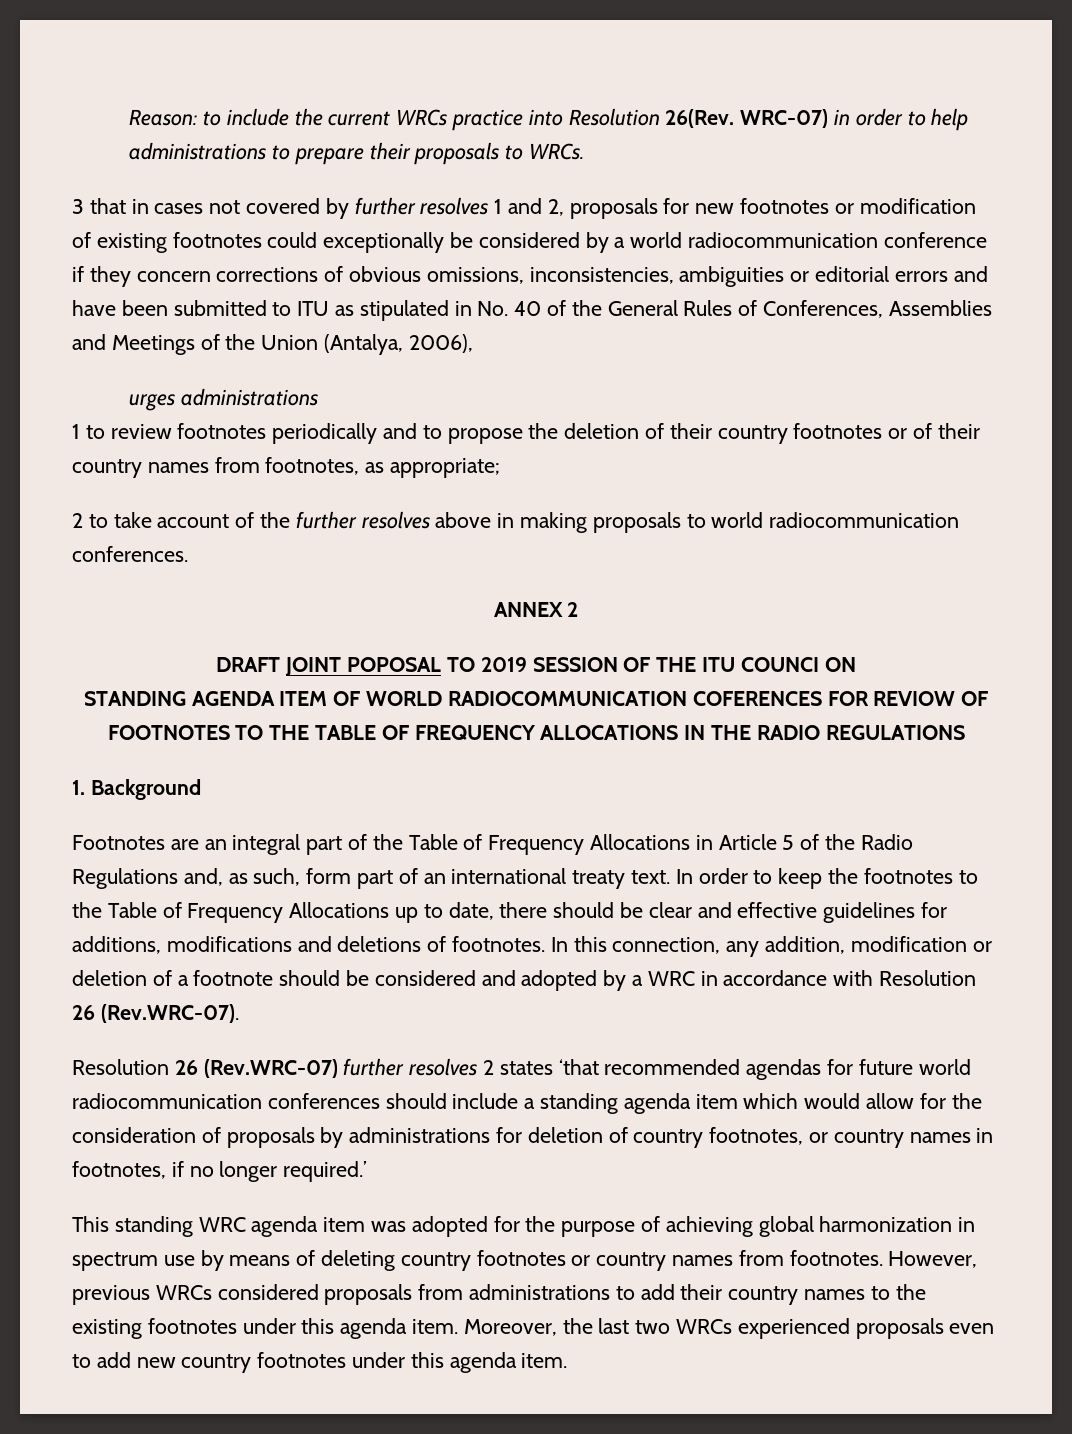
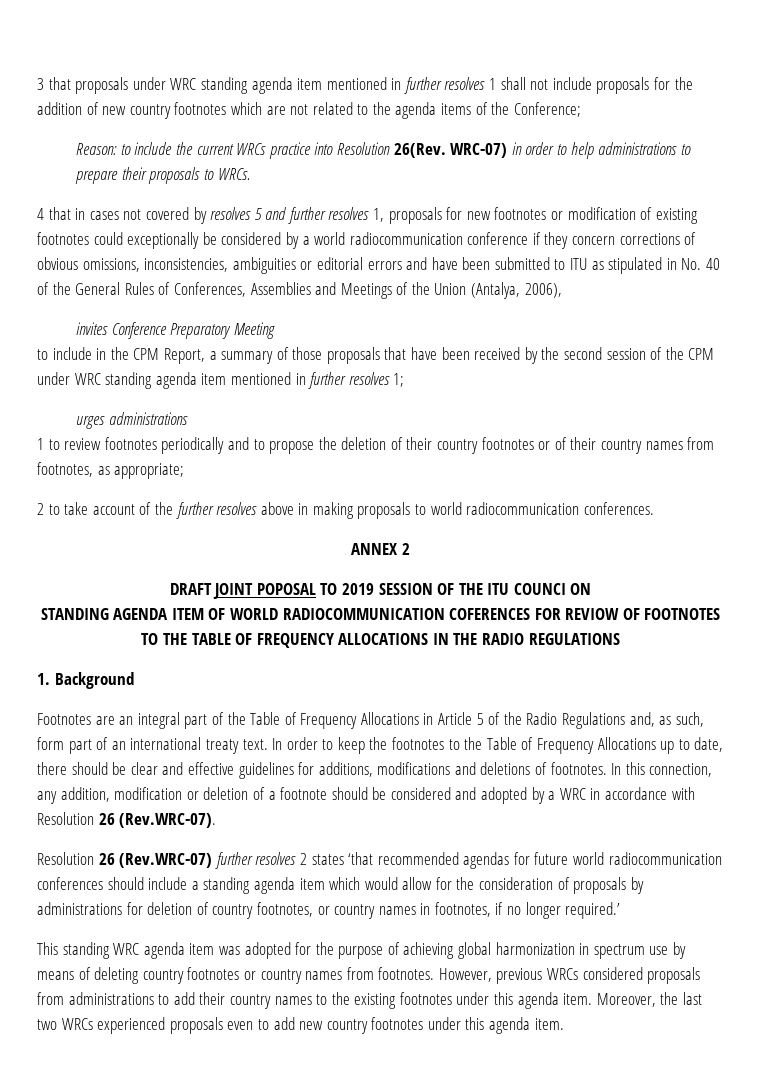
+ 3 that proposals under WRC standing agenda item mentioned in further resolves 1 shall not include proposals for the addition of new country footnotes which are not related to the agenda items of the Conference;
- 3 that in cases not covered by further resolves 1 and 2, proposals for new footnotes or modification of existing footnotes could exceptionally be considered by a world radiocommunication conference if they concern corrections of obvious omissions, inconsistencies, ambiguities or editorial errors and have been submitted to ITU as stipulated in No. 40 of the General Rules of Conferences, Assemblies and Meetings of the Union (Antalya, 2006),
+ 4 that in cases not covered by resolves 5 and further resolves 1, proposals for new footnotes or modification of existing footnotes could exceptionally be considered by a world radiocommunication conference if they concern corrections of obvious omissions, inconsistencies, ambiguities or editorial errors and have been submitted to ITU as stipulated in No. 40 of the General Rules of Conferences, Assemblies and Meetings of the Union (Antalya, 2006),
+ invites Conference Preparatory Meeting
+ to include in the CPM Report, a summary of those proposals that have been received by the second session of the CPM under WRC standing agenda item mentioned in further resolves 1;

